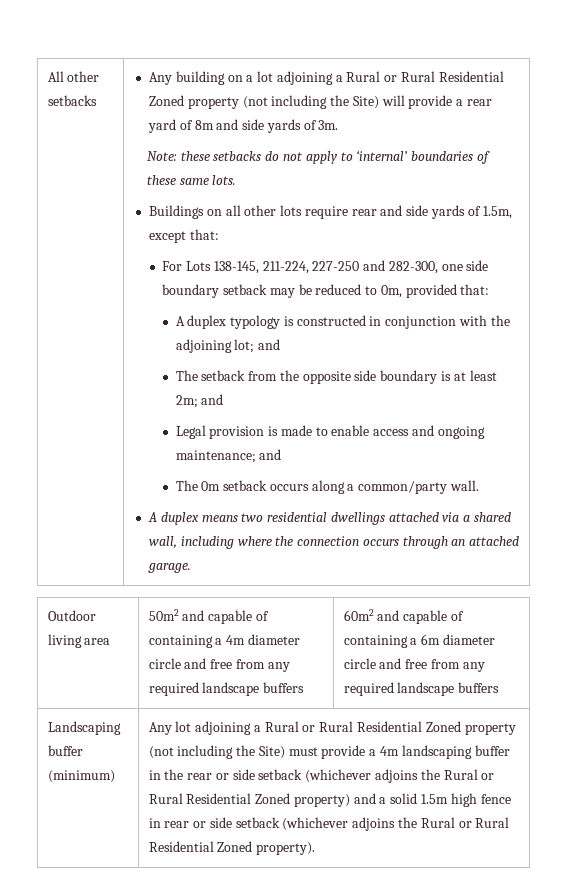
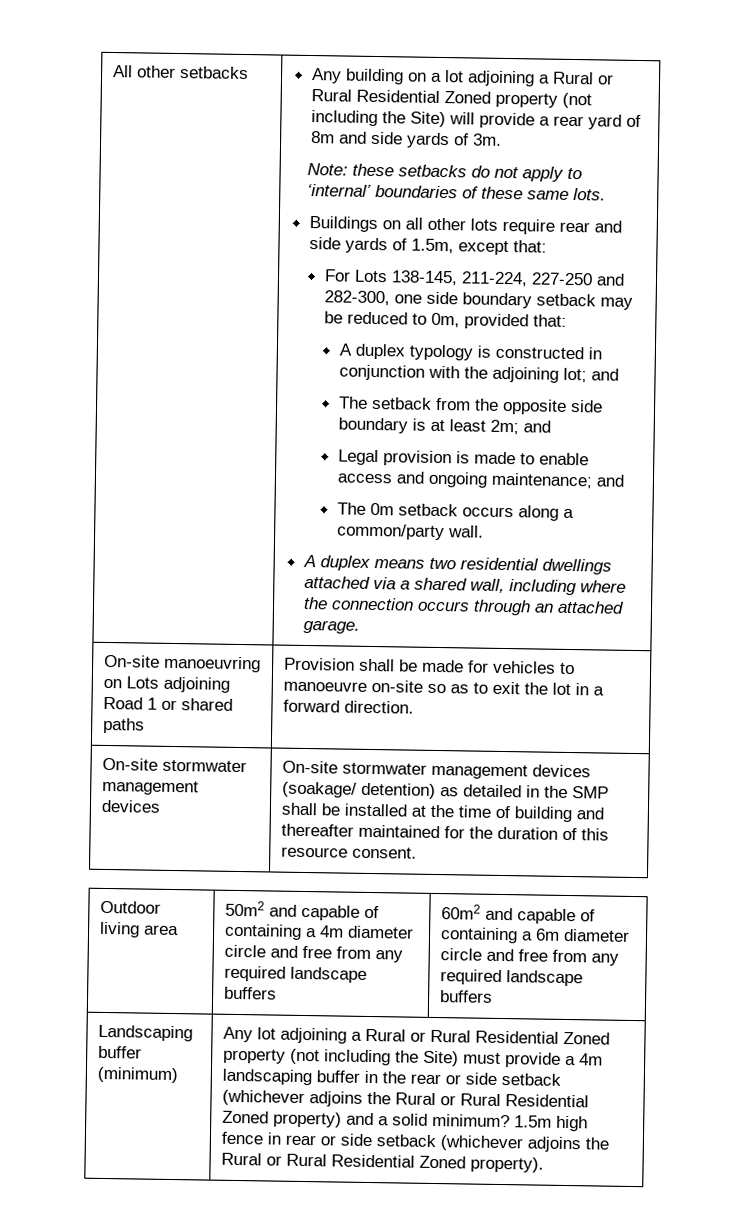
+ On-site manoeuvring on Lots adjoining Road 1 or shared paths | Provision shall be made for vehicles to manoeuvre on-site so as to exit the lot in a forward direction.
+ On-site stormwater management devices | On-site stormwater management devices (soakage/ detention) as detailed in the SMP shall be installed at the time of building and thereafter maintained for the duration of this resource consent.
- Any lot adjoining a Rural or Rural Residential Zoned property (not including the Site) must provide a 4m landscaping buffer in the rear or side setback (whichever adjoins the Rural or Rural Residential Zoned property) and a solid 1.5m high fence in rear or side setback (whichever adjoins the Rural or Rural Residential Zoned property).
+ Any lot adjoining a Rural or Rural Residential Zoned property (not including the Site) must provide a 4m landscaping buffer in the rear or side setback (whichever adjoins the Rural or Rural Residential Zoned property) and a solid minimum? 1.5m high fence in rear or side setback (whichever adjoins the Rural or Rural Residential Zoned property).

